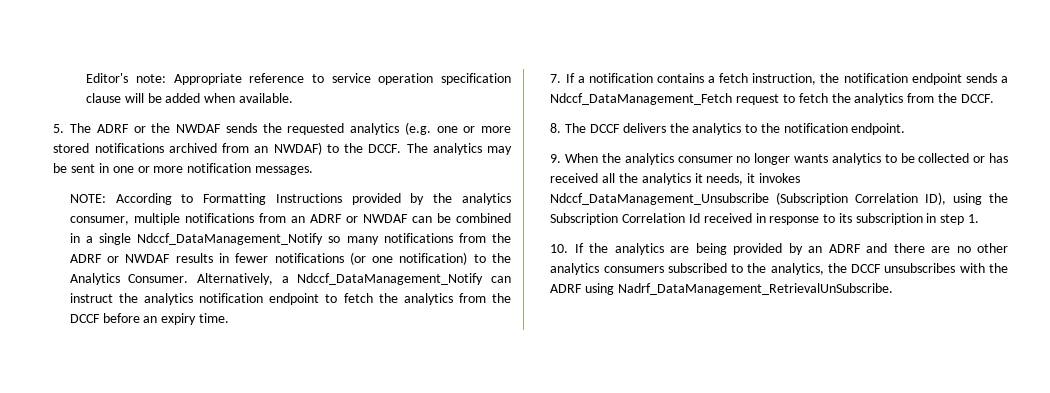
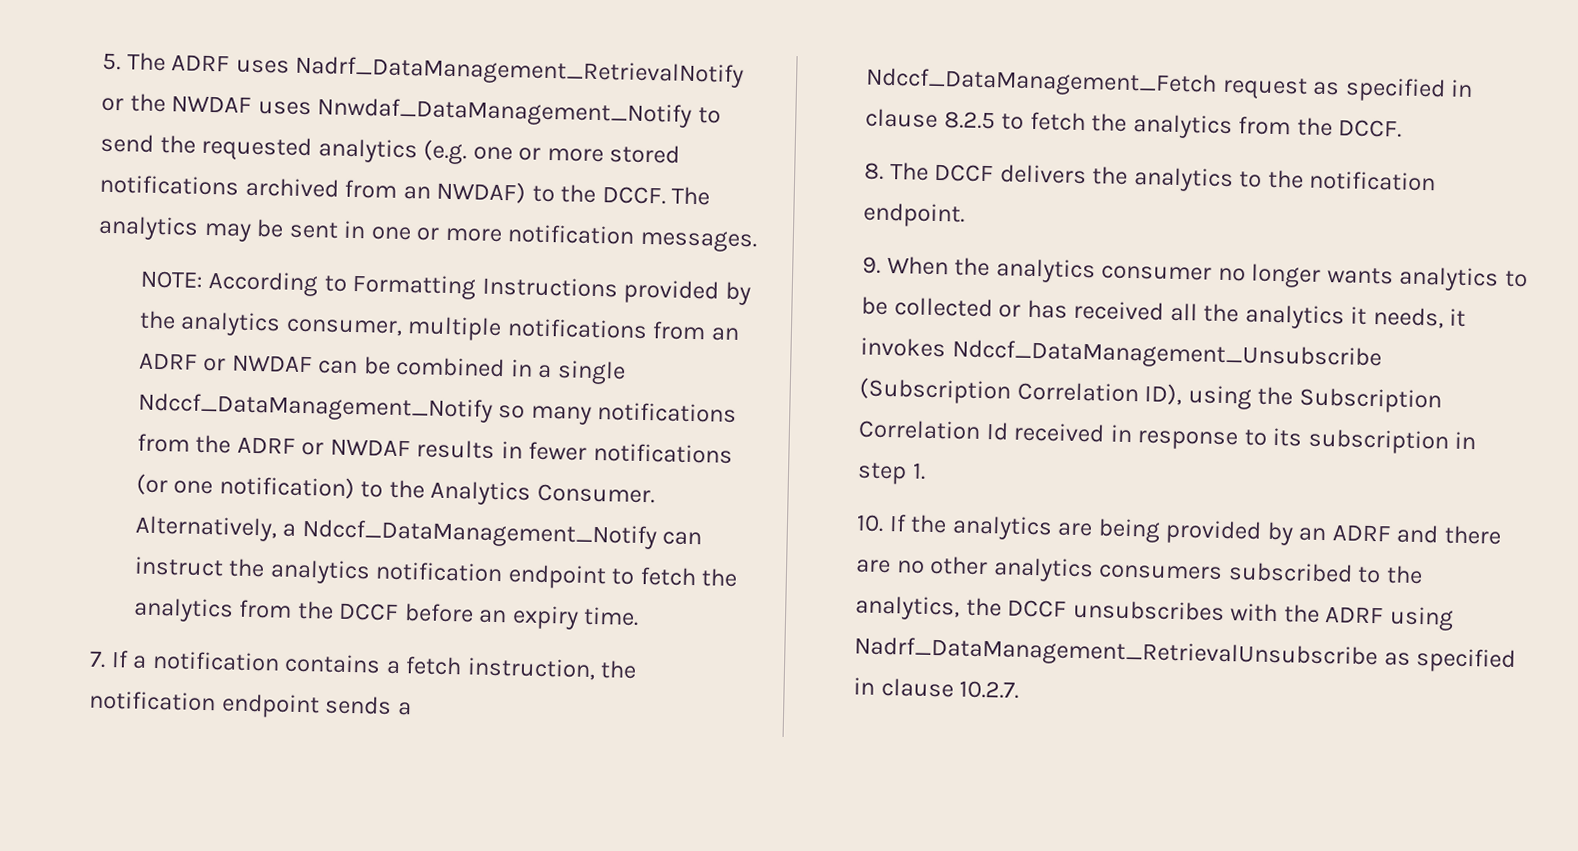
- Editor's note: Appropriate reference to service operation specification clause will be added when available.
- 5. The ADRF or the NWDAF sends the requested analytics (e.g. one or more stored notifications archived from an NWDAF) to the DCCF.
+ 5. The ADRF uses Nadrf_DataManagement_RetrievalNotify or the NWDAF uses Nnwdaf_DataManagement_Notify to send the requested analytics (e.g. one or more stored notifications archived from an NWDAF) to the DCCF.
- 7. If a notification contains a fetch instruction, the notification endpoint sends a Ndccf_DataManagement_Fetch request to fetch the analytics from the DCCF.
+ 7. If a notification contains a fetch instruction, the notification endpoint sends a Ndccf_DataManagement_Fetch request as specified in clause 8.2.5 to fetch the analytics from the DCCF.
- 10. If the analytics are being provided by an ADRF and there are no other analytics consumers subscribed to the analytics, the DCCF unsubscribes with the ADRF using Nadrf_DataManagement_RetrievalUnSubscribe.
+ 10. If the analytics are being provided by an ADRF and there are no other analytics consumers subscribed to the analytics, the DCCF unsubscribes with the ADRF using Nadrf_DataManagement_RetrievalUnsubscribe as specified in clause 10.2.7.

